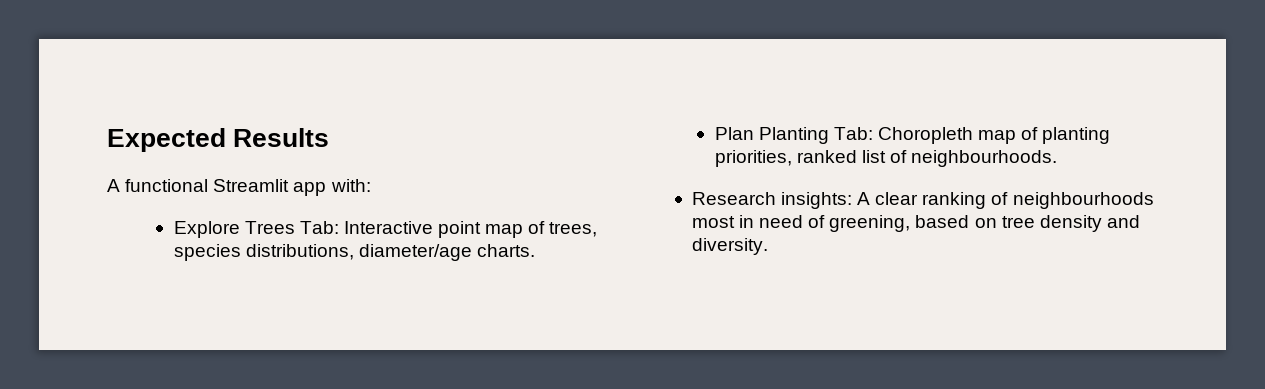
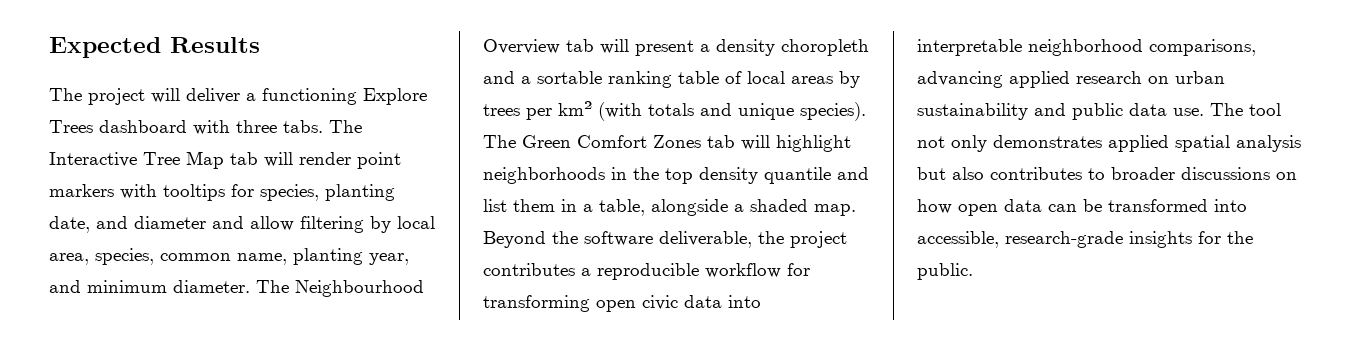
- A functional Streamlit app with:
- Explore Trees Tab: Interactive point map of trees, species distributions, diameter/age charts.
- Plan Planting Tab: Choropleth map of planting priorities, ranked list of neighbourhoods.
- Research insights: A clear ranking of neighbourhoods most in need of greening, based on tree density and diversity.
+ The project will deliver a functioning Explore Trees dashboard with three tabs. The Interactive Tree Map tab will render point markers with tooltips for species, planting date, and diameter and allow filtering by local area, species, common name, planting year, and minimum diameter. The Neighbourhood Overview tab will present a density choropleth and a sortable ranking table of local areas by trees per km² (with totals and unique species). The Green Comfort Zones tab will highlight neighborhoods in the top density quantile and list them in a table, alongside a shaded map. Beyond the software deliverable, the project contributes a reproducible workflow for transforming open civic data into interpretable neighborhood comparisons, advancing applied research on urban sustainability and public data use. The tool not only demonstrates applied spatial analysis but also contributes to broader discussions on how open data can be transformed into accessible, research-grade insights for the public.

